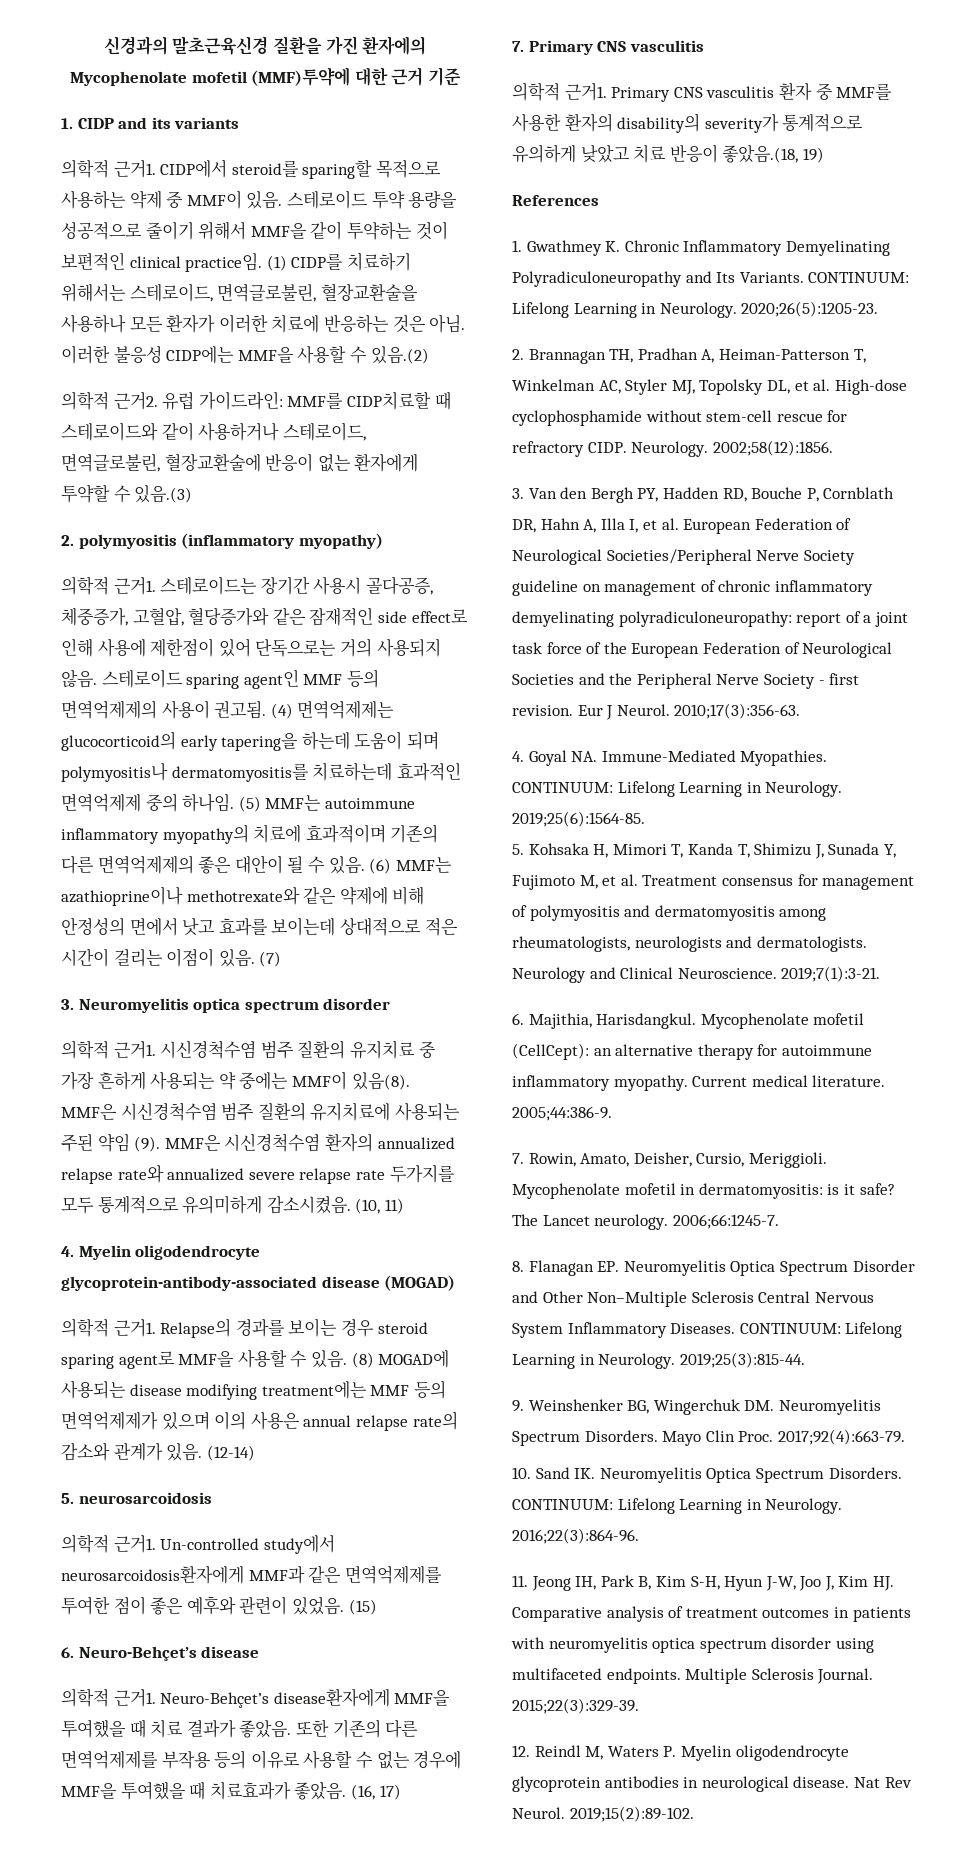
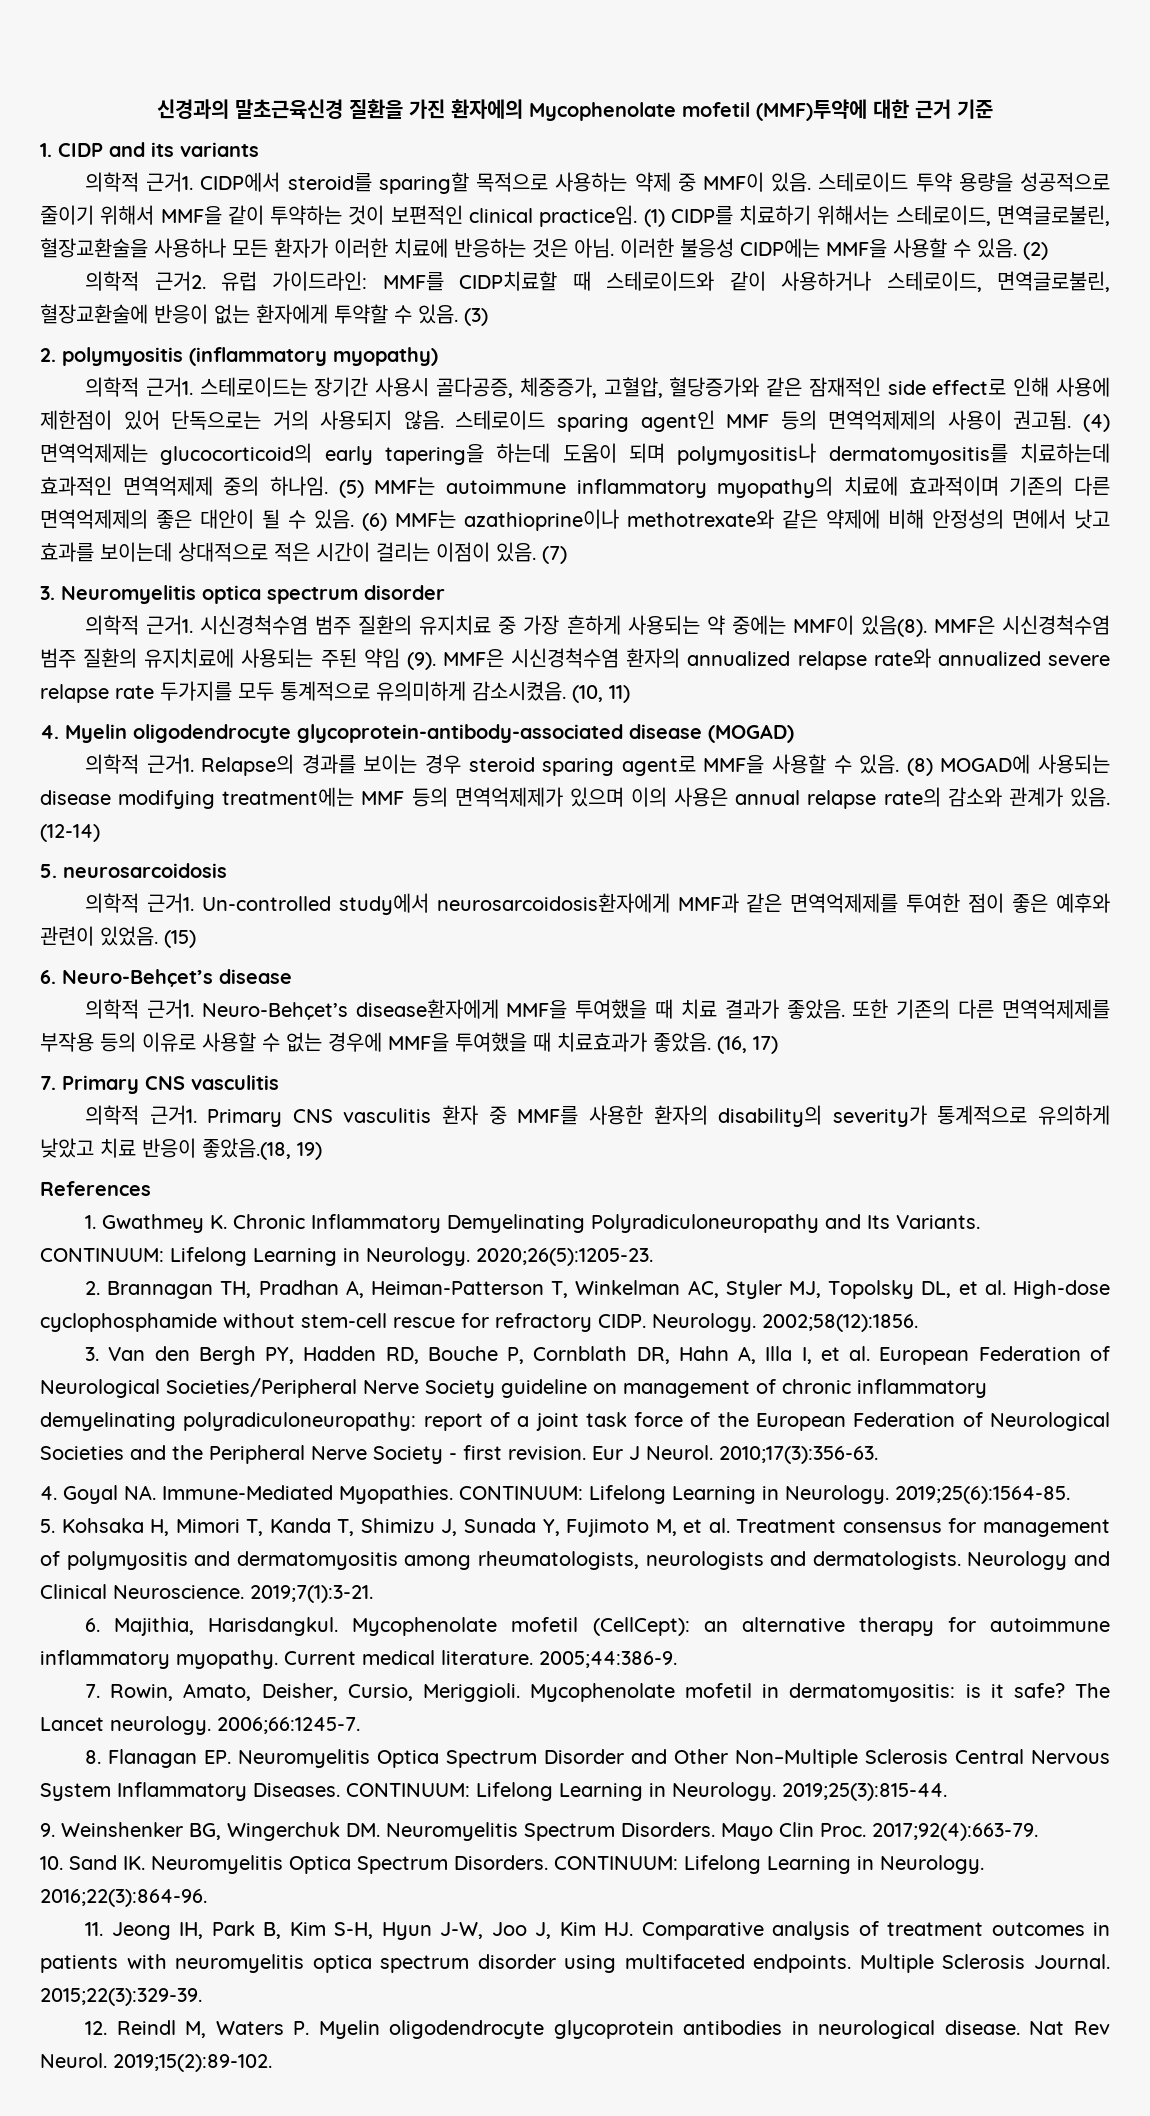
- 이러한 불응성 CIDP에는 MMF을 사용할 수 있음.(2)
+ 이러한 불응성 CIDP에는 MMF을 사용할 수 있음. (2)
- 유럽 가이드라인: MMF를 CIDP치료할 때 스테로이드와 같이 사용하거나 스테로이드, 면역글로불린, 혈장교환술에 반응이 없는 환자에게 투약할 수 있음.(3)
+ 유럽 가이드라인: MMF를 CIDP치료할 때 스테로이드와 같이 사용하거나 스테로이드, 면역글로불린, 혈장교환술에 반응이 없는 환자에게 투약할 수 있음. (3)

